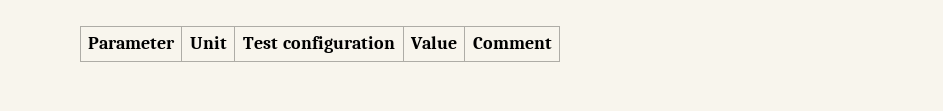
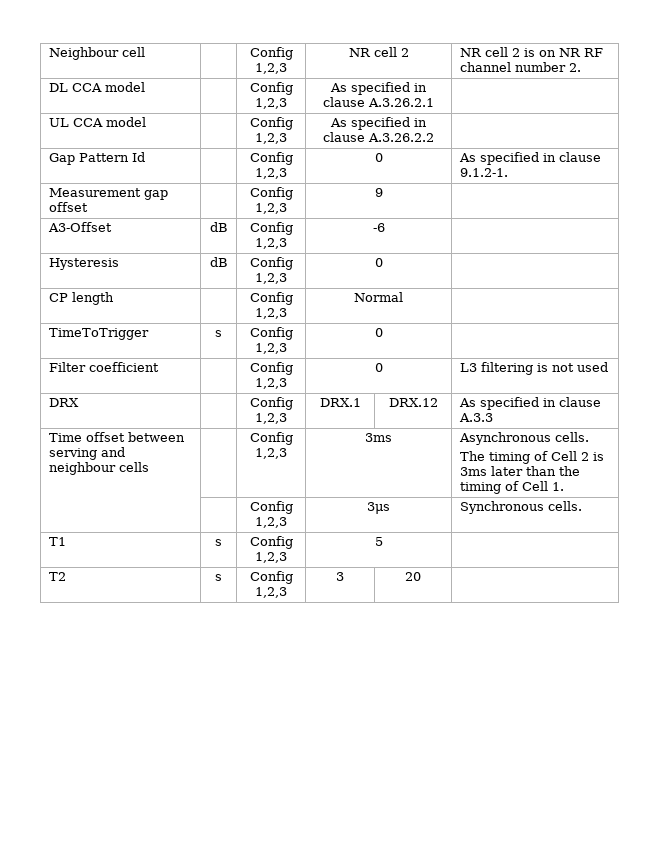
- Parameter | Unit | Test configuration | Value | Comment
+ Neighbour cell | | Config 1,2,3 | NR cell 2 | NR cell 2 is on NR RF channel number 2.
+ DL CCA model | | Config 1,2,3 | As specified in clause A.3.26.2.1 |
+ UL CCA model | | Config 1,2,3 | As specified in clause A.3.26.2.2 |
+ Gap Pattern Id | | Config 1,2,3 | 0 | As specified in clause 9.1.2-1.
+ Measurement gap offset | | Config 1,2,3 | 9 |
+ A3-Offset | dB | Config 1,2,3 | -6 |
+ Hysteresis | dB | Config 1,2,3 | 0 |
+ CP length | | Config 1,2,3 | Normal |
+ TimeToTrigger | s | Config 1,2,3 | 0 |
+ Filter coefficient | | Config 1,2,3 | 0 | L3 filtering is not used
+ DRX | | Config 1,2,3 | DRX.1 | DRX.12 | As specified in clause A.3.3
+ Time offset between serving and neighbour cells | | Config 1,2,3 | 3ms | Asynchronous cells.
+ The timing of Cell 2 is 3ms later than the timing of Cell 1.
+ | | Config 1,2,3 | 3μs | Synchronous cells.
+ T1 | s | Config 1,2,3 | 5 |
+ T2 | s | Config 1,2,3 | 3 | 20 |

